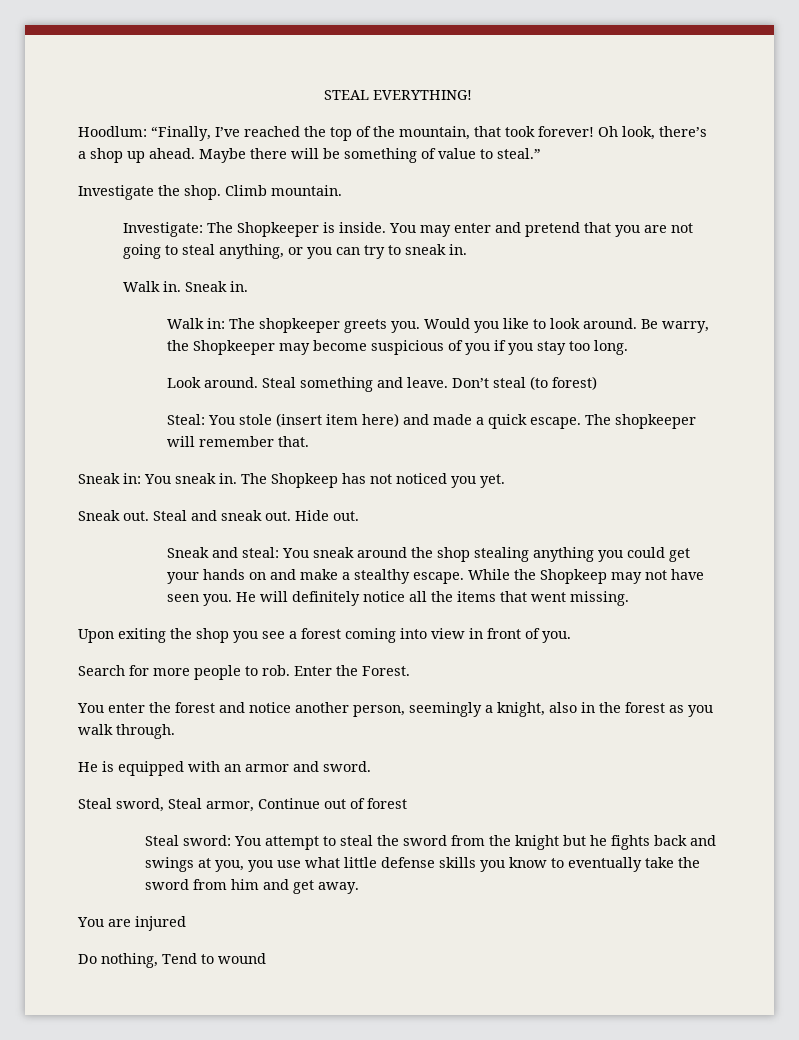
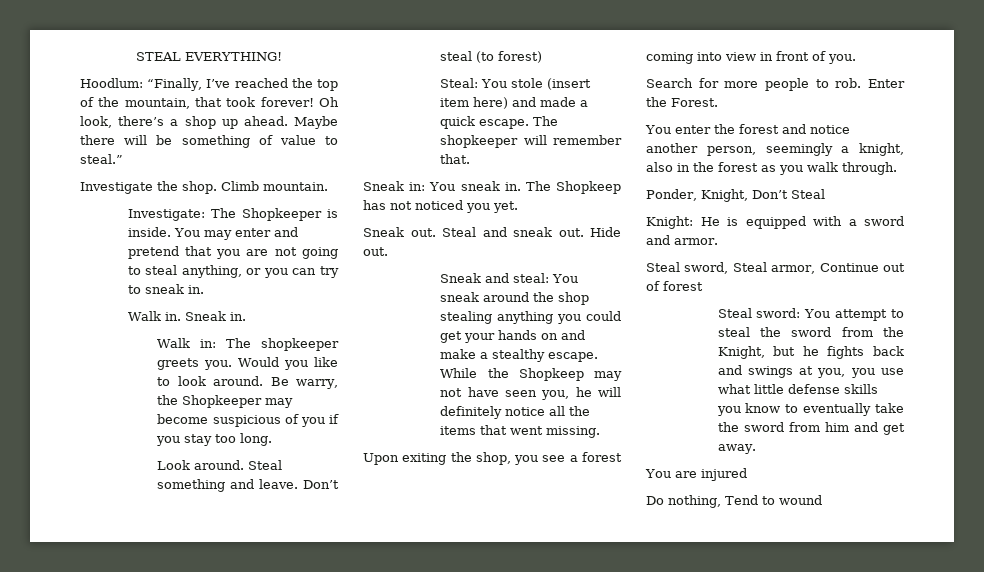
- While the Shopkeep may not have seen you. He will definitely notice all the items that went missing.
+ While the Shopkeep may not have seen you, he will definitely notice all the items that went missing.
- Upon exiting the shop you see a forest coming into view in front of you.
+ Upon exiting the shop, you see a forest coming into view in front of you.
- He is equipped with an armor and sword.
+ Ponder, Knight, Don’t Steal
+ Knight: He is equipped with a sword and armor.
- Steal sword: You attempt to steal the sword from the knight but he fights back and swings at you, you use what little defense skills you know to eventually take the sword from him and get away.
+ Steal sword: You attempt to steal the sword from the Knight, but he fights back and swings at you, you use what little defense skills you know to eventually take the sword from him and get away.

